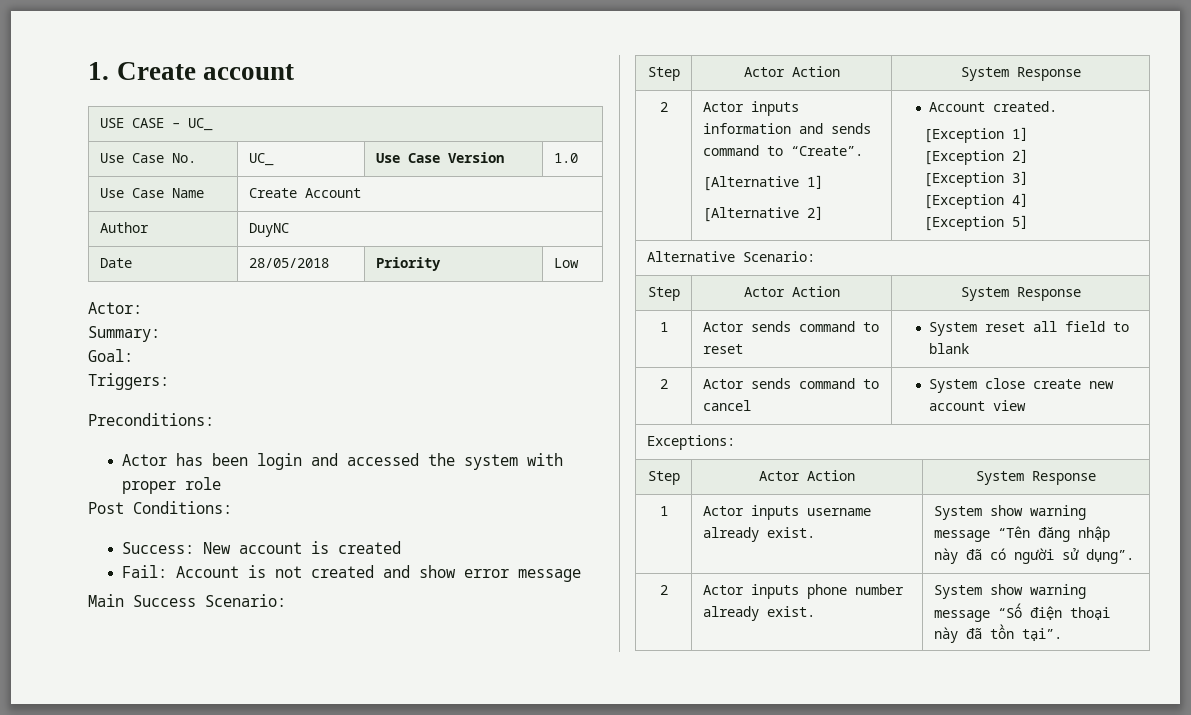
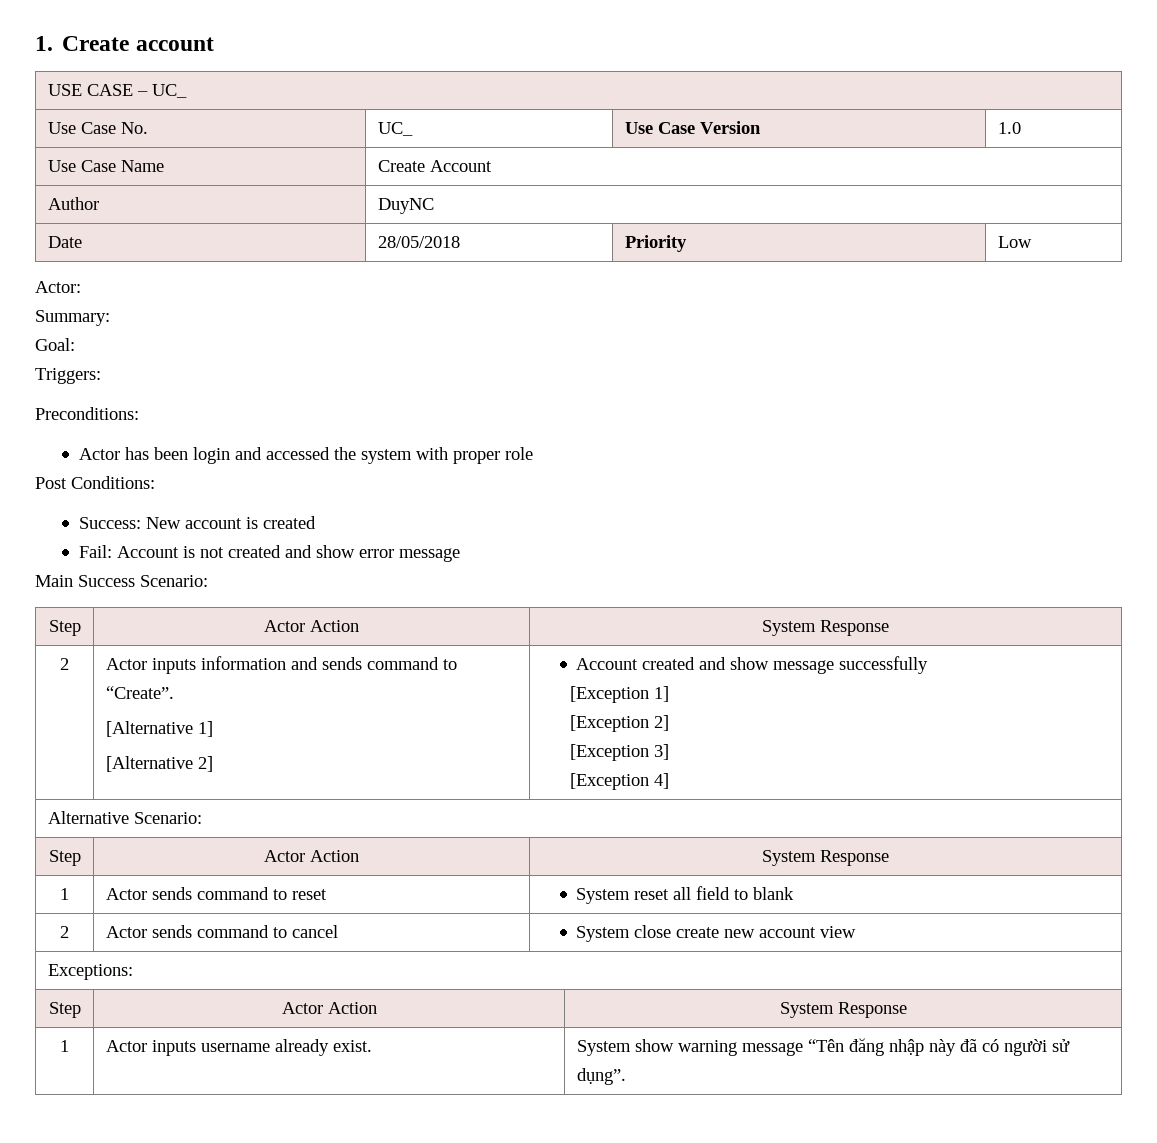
  2 | Actor inputs information and sends command to “Create”.
  [Alternative 1]
- [Alternative 2] | Account created.
+ [Alternative 2] | Account created and show message successfully
  [Exception 1]
  [Exception 2]
  [Exception 3]
  [Exception 4]
- [Exception 5]
- 2 | Actor inputs phone number already exist. | System show warning message “Số điện thoại này đã tồn tại”.

